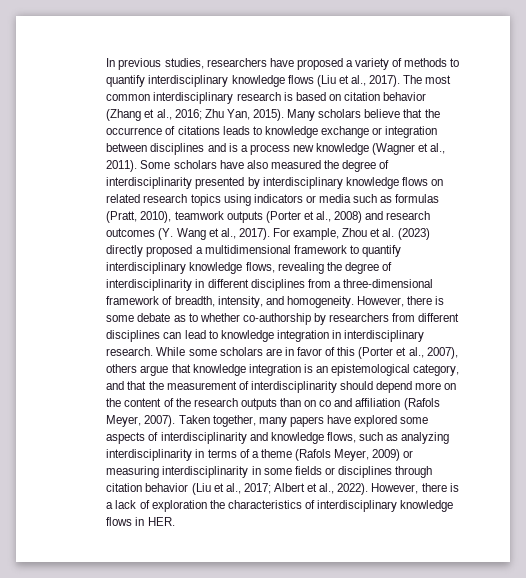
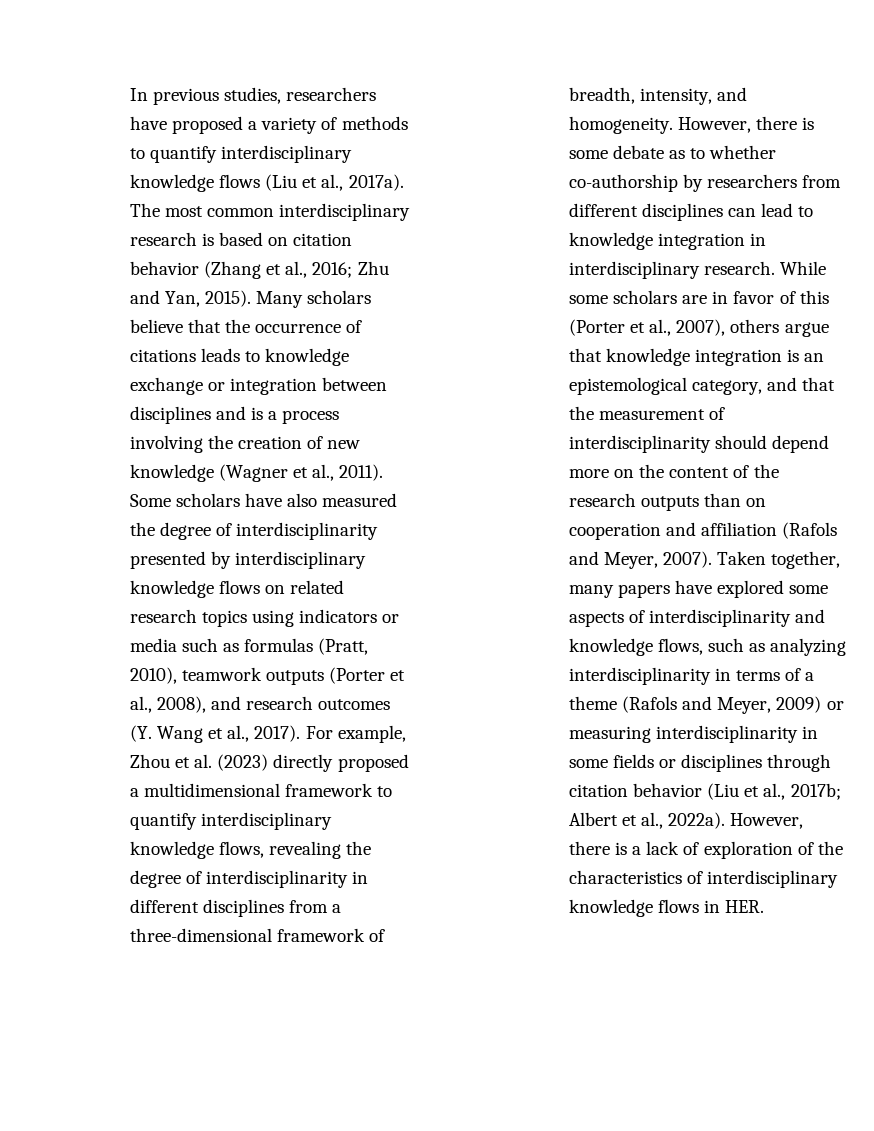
- In previous studies, researchers have proposed a variety of methods to quantify interdisciplinary knowledge flows (Liu et al., 2017).
+ In previous studies, researchers have proposed a variety of methods to quantify interdisciplinary knowledge flows (Liu et al., 2017a).
- The most common interdisciplinary research is based on citation behavior (Zhang et al., 2016; Zhu Yan, 2015).
+ The most common interdisciplinary research is based on citation behavior (Zhang et al., 2016; Zhu and Yan, 2015).
- Many scholars believe that the occurrence of citations leads to knowledge exchange or integration between disciplines and is a process new knowledge (Wagner et al., 2011).
+ Many scholars believe that the occurrence of citations leads to knowledge exchange or integration between disciplines and is a process involving the creation of new knowledge (Wagner et al., 2011).
- Some scholars have also measured the degree of interdisciplinarity presented by interdisciplinary knowledge flows on related research topics using indicators or media such as formulas (Pratt, 2010), teamwork outputs (Porter et al., 2008) and research outcomes (Y. Wang et al., 2017).
+ Some scholars have also measured the degree of interdisciplinarity presented by interdisciplinary knowledge flows on related research topics using indicators or media such as formulas (Pratt, 2010), teamwork outputs (Porter et al., 2008), and research outcomes (Y. Wang et al., 2017).
- While some scholars are in favor of this (Porter et al., 2007), others argue that knowledge integration is an epistemological category, and that the measurement of interdisciplinarity should depend more on the content of the research outputs than on co and affiliation (Rafols Meyer, 2007).
+ While some scholars are in favor of this (Porter et al., 2007), others argue that knowledge integration is an epistemological category, and that the measurement of interdisciplinarity should depend more on the content of the research outputs than on cooperation and affiliation (Rafols and Meyer, 2007).
- Taken together, many papers have explored some aspects of interdisciplinarity and knowledge flows, such as analyzing interdisciplinarity in terms of a theme (Rafols Meyer, 2009) or measuring interdisciplinarity in some fields or disciplines through citation behavior (Liu et al., 2017; Albert et al., 2022).
+ Taken together, many papers have explored some aspects of interdisciplinarity and knowledge flows, such as analyzing interdisciplinarity in terms of a theme (Rafols and Meyer, 2009) or measuring interdisciplinarity in some fields or disciplines through citation behavior (Liu et al., 2017b; Albert et al., 2022a).
- However, there is a lack of exploration the characteristics of interdisciplinary knowledge flows in HER.
+ However, there is a lack of exploration of the characteristics of interdisciplinary knowledge flows in HER.

